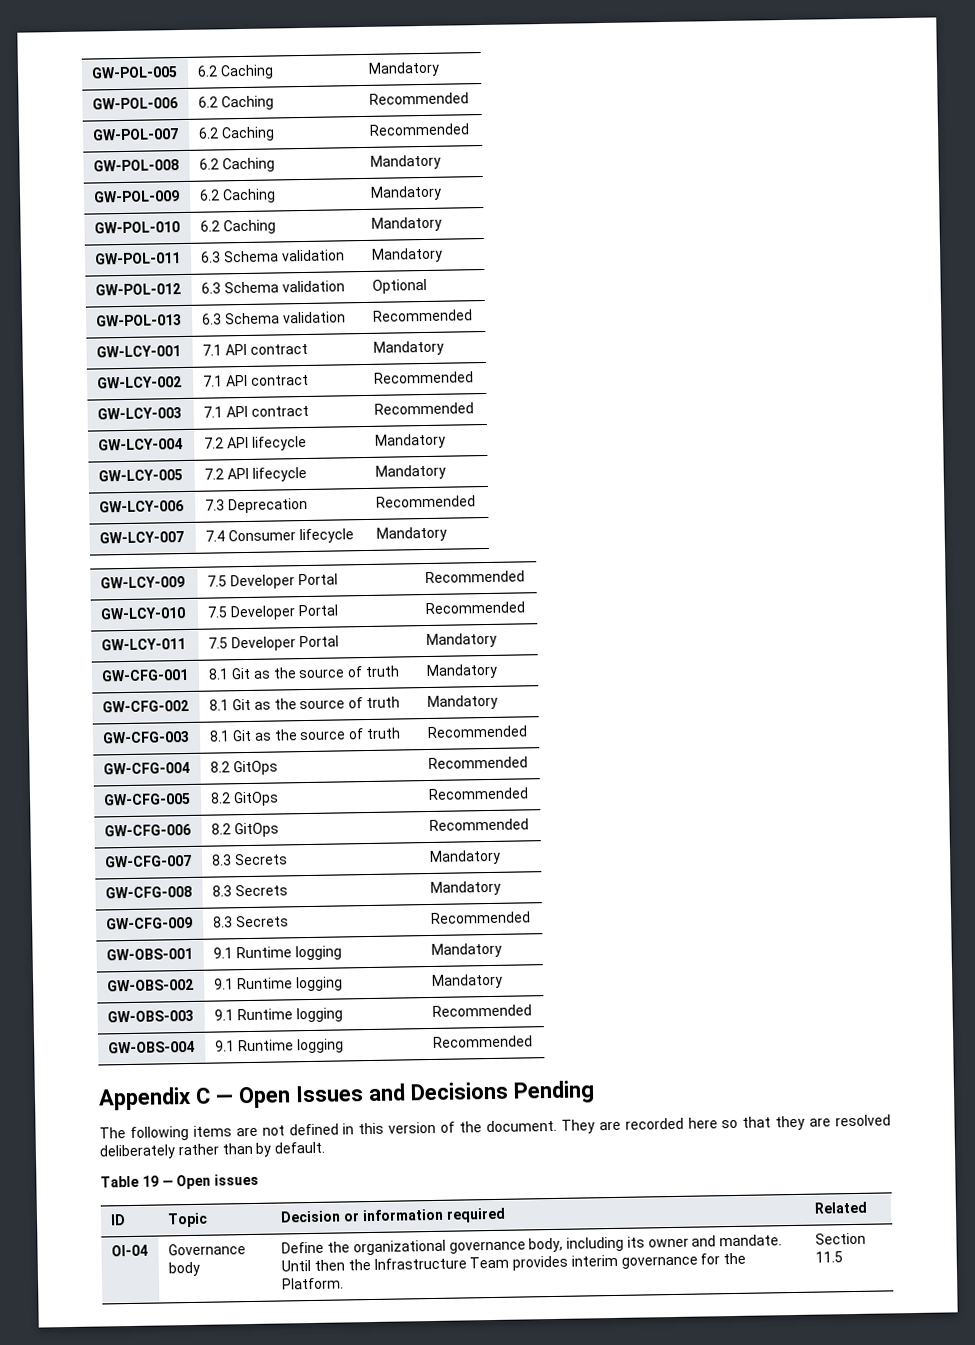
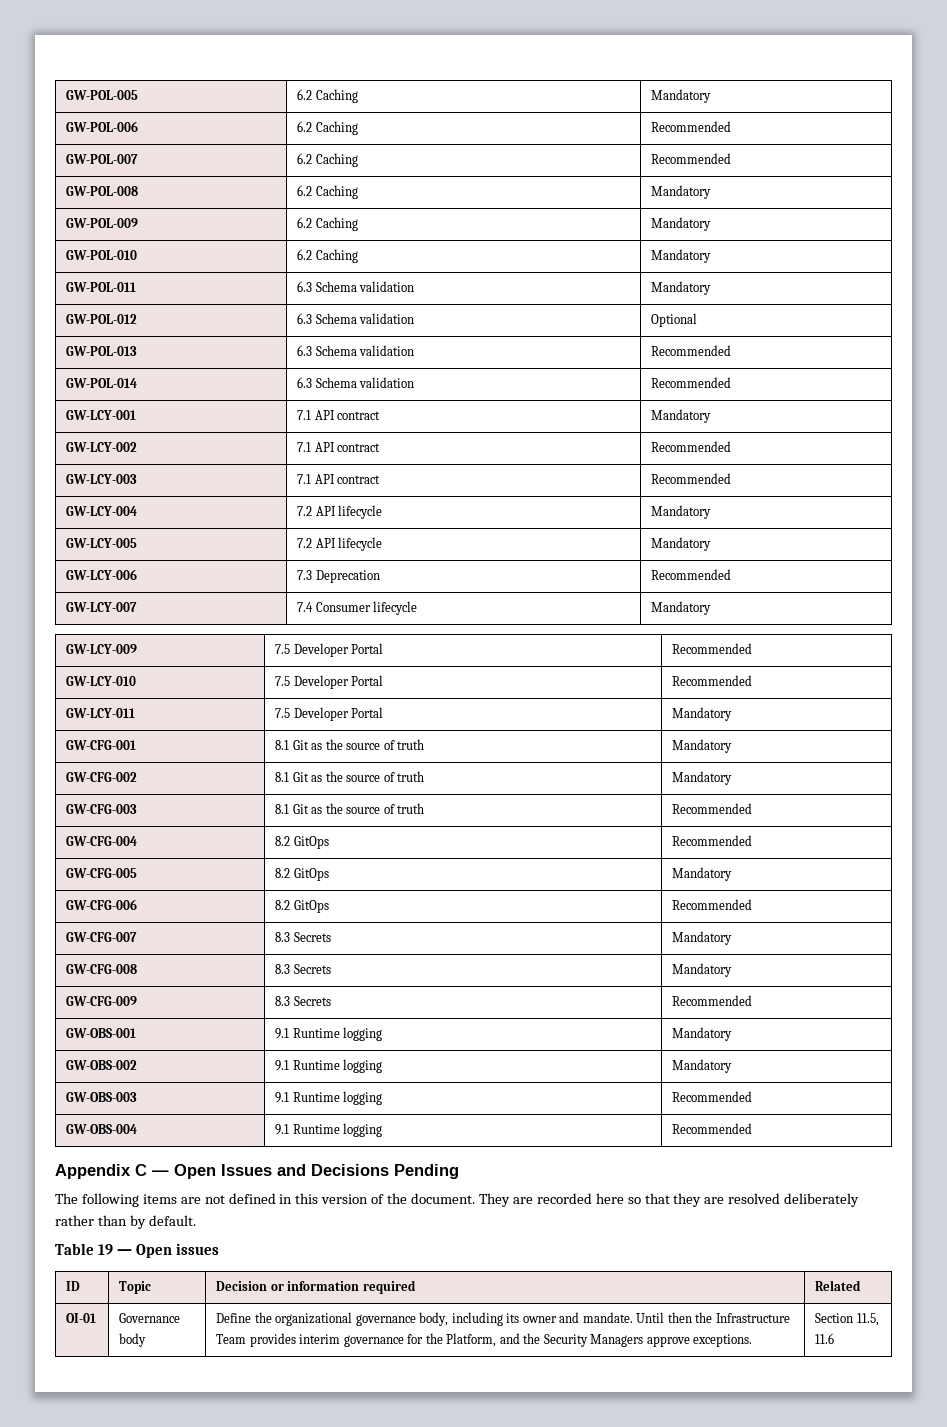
+ GW-POL-014 | 6.3 Schema validation | Recommended
- GW-CFG-005 | 8.2 GitOps | Recommended
+ GW-CFG-005 | 8.2 GitOps | Mandatory
- OI-04 | Governance body | Define the organizational governance body, including its owner and mandate. Until then the Infrastructure Team provides interim governance for the Platform. | Section 11.5
+ OI-01 | Governance body | Define the organizational governance body, including its owner and mandate. Until then the Infrastructure Team provides interim governance for the Platform, and the Security Managers approve exceptions. | Section 11.5, 11.6

